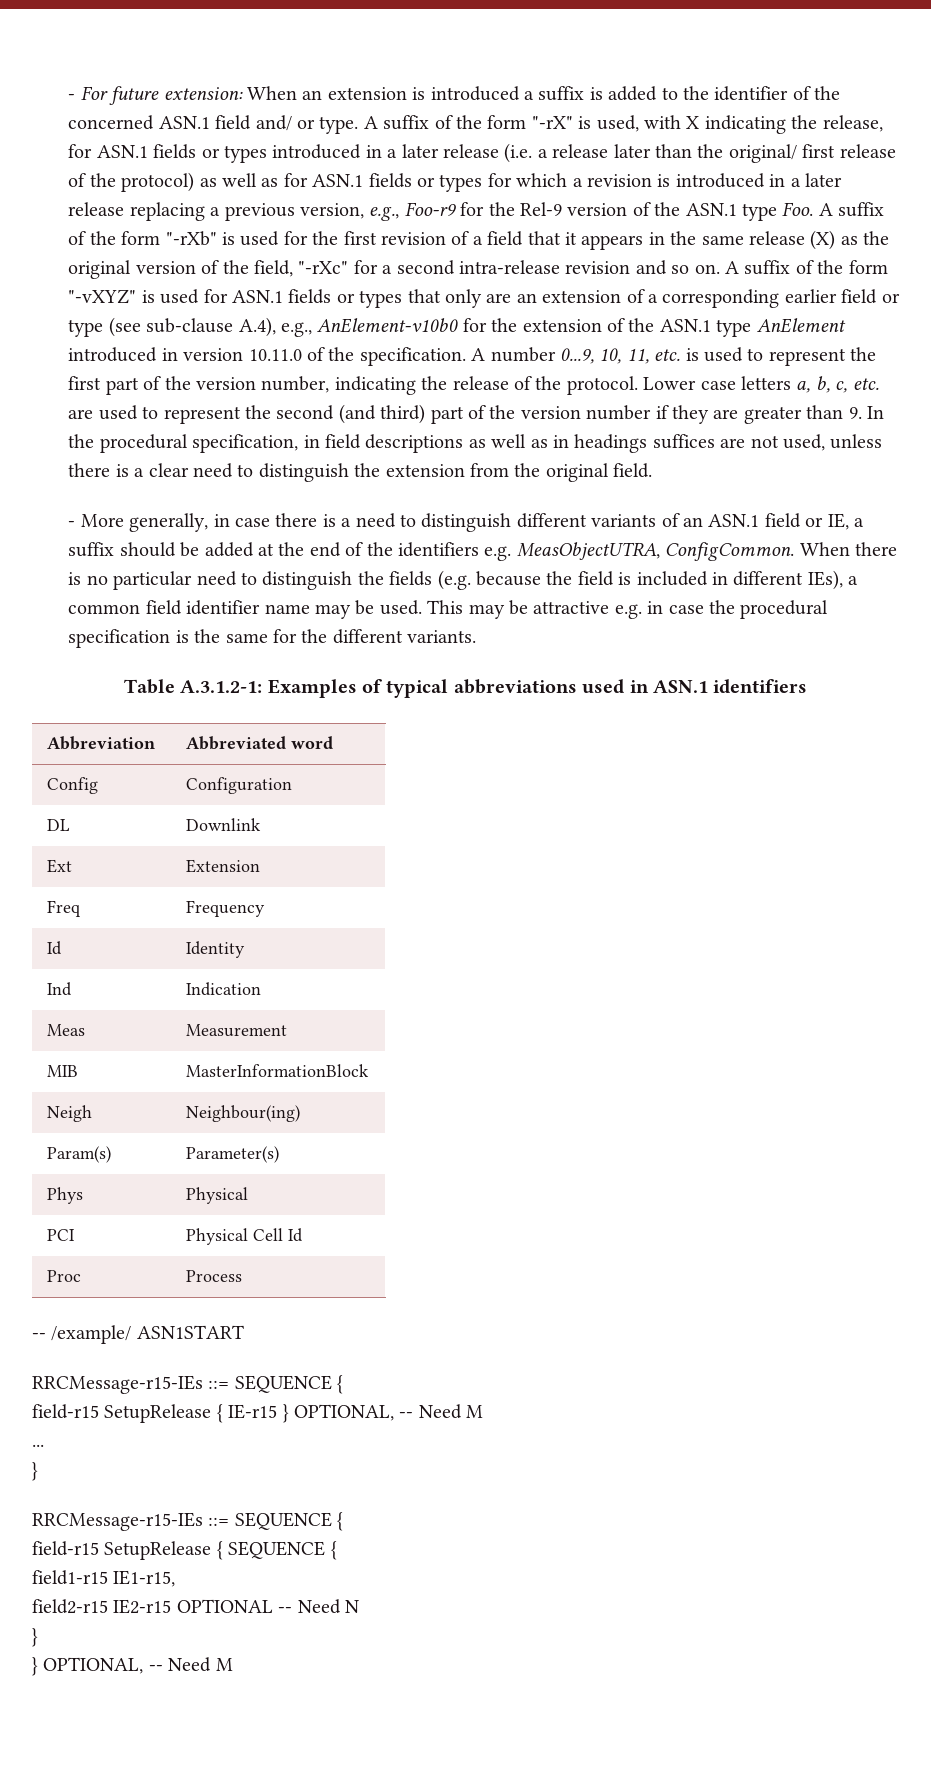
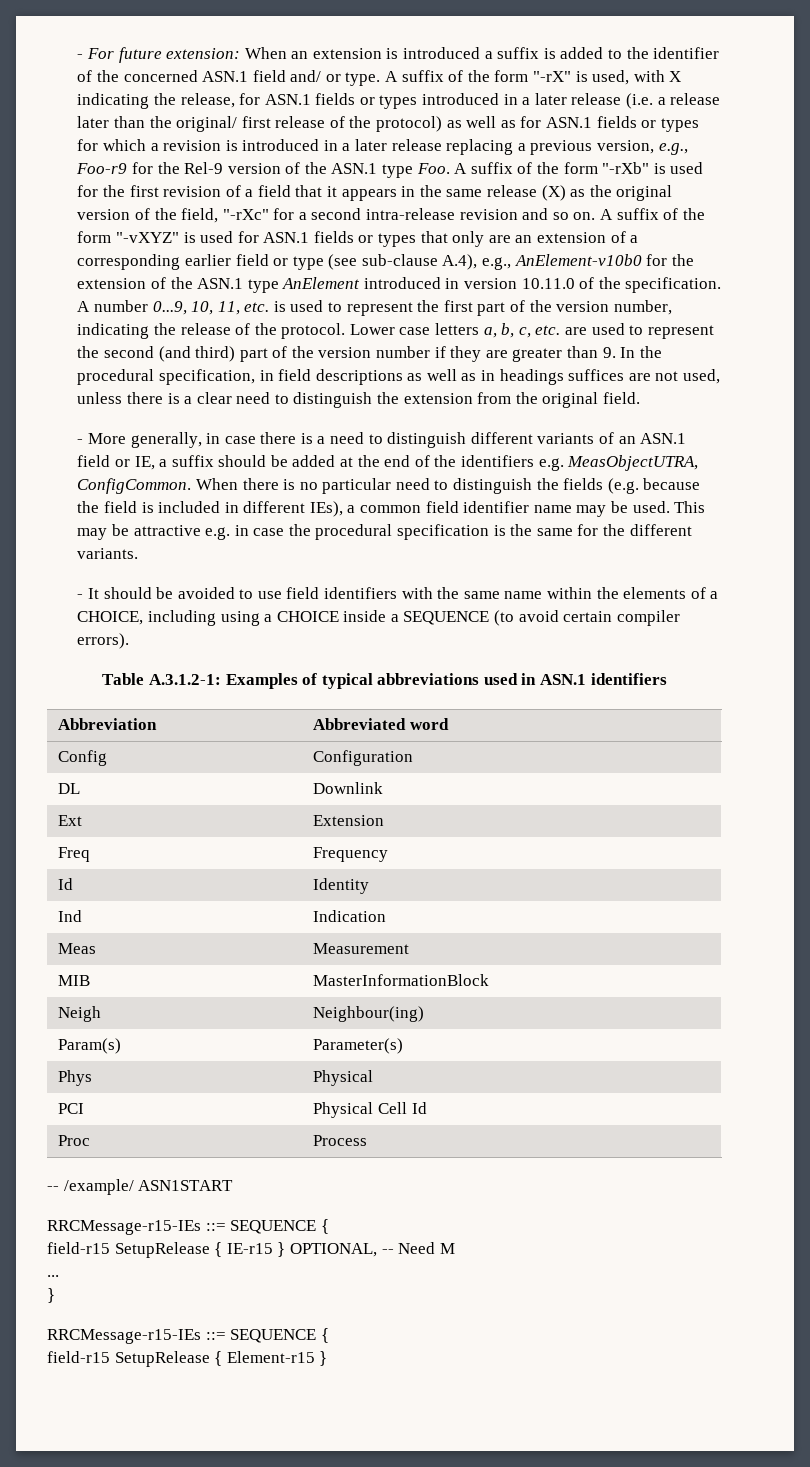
+ - It should be avoided to use field identifiers with the same name within the elements of a CHOICE, including using a CHOICE inside a SEQUENCE (to avoid certain compiler errors).
- field-r15 SetupRelease { SEQUENCE {
- field1-r15 IE1-r15,
- field2-r15 IE2-r15 OPTIONAL -- Need N
- }
- } OPTIONAL, -- Need M
+ field-r15 SetupRelease { Element-r15 }

